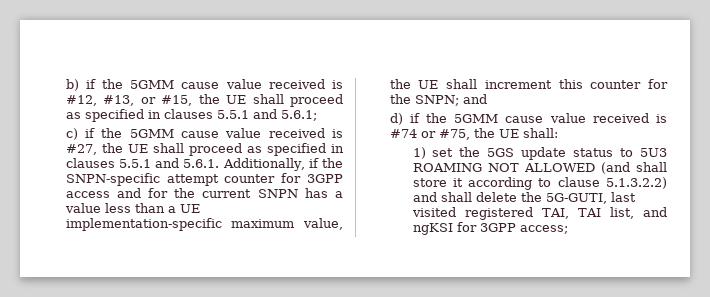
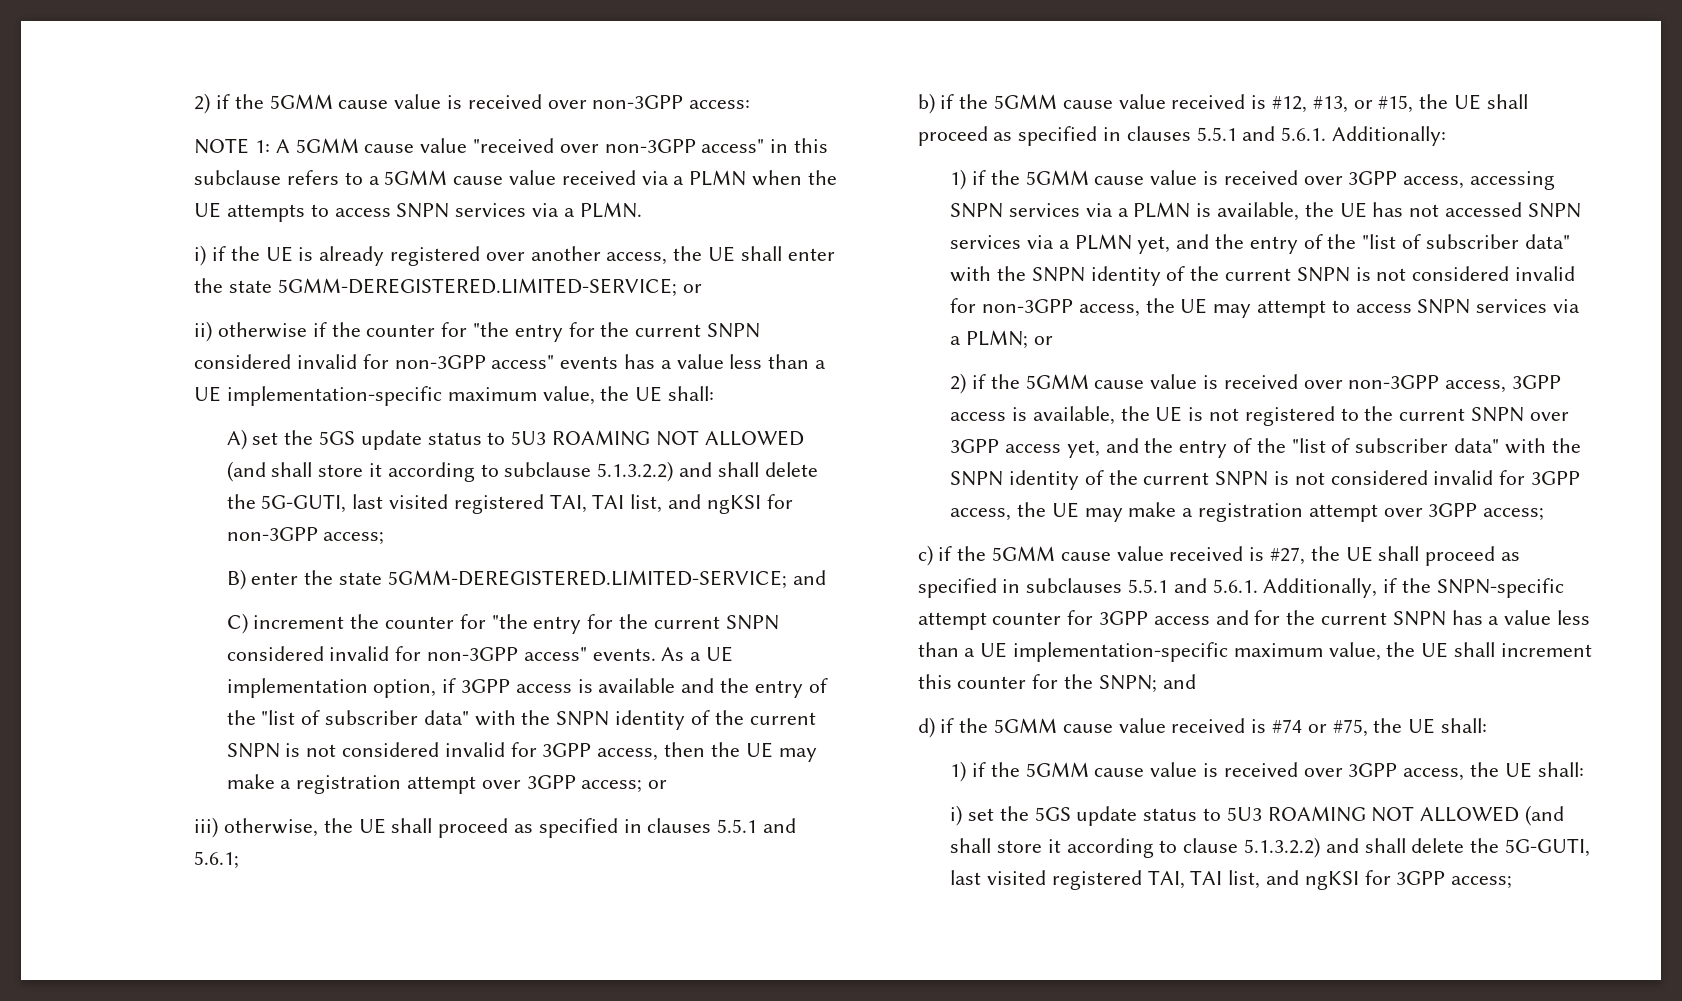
+ 2) if the 5GMM cause value is received over non-3GPP access:
+ NOTE 1: A 5GMM cause value "received over non-3GPP access" in this subclause refers to a 5GMM cause value received via a PLMN when the UE attempts to access SNPN services via a PLMN.
+ i) if the UE is already registered over another access, the UE shall enter the state 5GMM-DEREGISTERED.LIMITED-SERVICE; or
+ ii) otherwise if the counter for "the entry for the current SNPN considered invalid for non-3GPP access" events has a value less than a UE implementation-specific maximum value, the UE shall:
+ A) set the 5GS update status to 5U3 ROAMING NOT ALLOWED (and shall store it according to subclause 5.1.3.2.2) and shall delete the 5G-GUTI, last visited registered TAI, TAI list, and ngKSI for non-3GPP access;
+ B) enter the state 5GMM-DEREGISTERED.LIMITED-SERVICE; and
+ C) increment the counter for "the entry for the current SNPN considered invalid for non-3GPP access" events. As a UE implementation option, if 3GPP access is available and the entry of the "list of subscriber data" with the SNPN identity of the current SNPN is not considered invalid for 3GPP access, then the UE may make a registration attempt over 3GPP access; or
+ iii) otherwise, the UE shall proceed as specified in clauses 5.5.1 and 5.6.1;
- b) if the 5GMM cause value received is #12, #13, or #15, the UE shall proceed as specified in clauses 5.5.1 and 5.6.1;
+ b) if the 5GMM cause value received is #12, #13, or #15, the UE shall proceed as specified in clauses 5.5.1 and 5.6.1. Additionally:
+ 1) if the 5GMM cause value is received over 3GPP access, accessing SNPN services via a PLMN is available, the UE has not accessed SNPN services via a PLMN yet, and the entry of the "list of subscriber data" with the SNPN identity of the current SNPN is not considered invalid for non-3GPP access, the UE may attempt to access SNPN services via a PLMN; or
+ 2) if the 5GMM cause value is received over non-3GPP access, 3GPP access is available, the UE is not registered to the current SNPN over 3GPP access yet, and the entry of the "list of subscriber data" with the SNPN identity of the current SNPN is not considered invalid for 3GPP access, the UE may make a registration attempt over 3GPP access;
- c) if the 5GMM cause value received is #27, the UE shall proceed as specified in clauses 5.5.1 and 5.6.1. Additionally, if the SNPN-specific attempt counter for 3GPP access and for the current SNPN has a value less than a UE implementation-specific maximum value, the UE shall increment this counter for the SNPN; and
+ c) if the 5GMM cause value received is #27, the UE shall proceed as specified in subclauses 5.5.1 and 5.6.1. Additionally, if the SNPN-specific attempt counter for 3GPP access and for the current SNPN has a value less than a UE implementation-specific maximum value, the UE shall increment this counter for the SNPN; and
- 1) set the 5GS update status to 5U3 ROAMING NOT ALLOWED (and shall store it according to clause 5.1.3.2.2) and shall delete the 5G-GUTI, last visited registered TAI, TAI list, and ngKSI for 3GPP access;
+ 1) if the 5GMM cause value is received over 3GPP access, the UE shall:
+ i) set the 5GS update status to 5U3 ROAMING NOT ALLOWED (and shall store it according to clause 5.1.3.2.2) and shall delete the 5G-GUTI, last visited registered TAI, TAI list, and ngKSI for 3GPP access;

